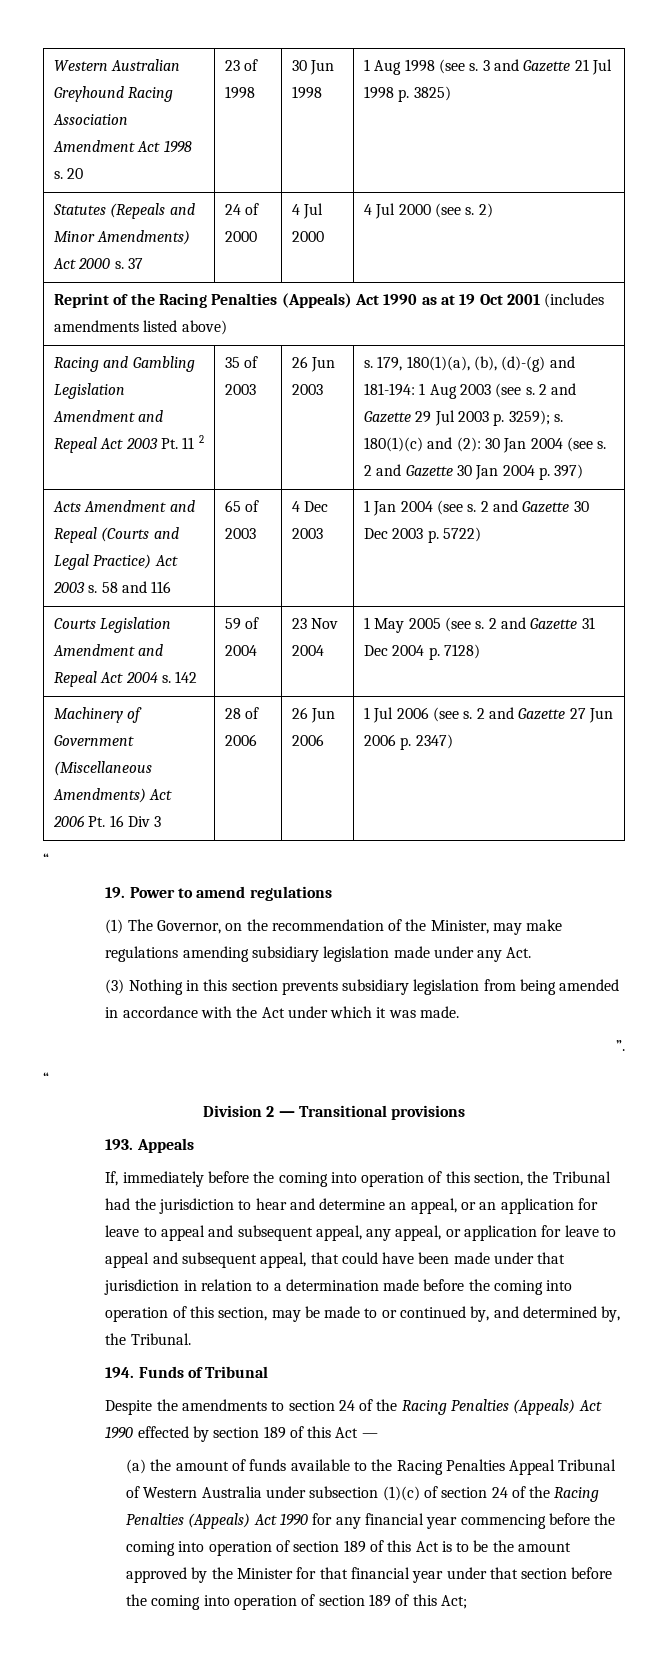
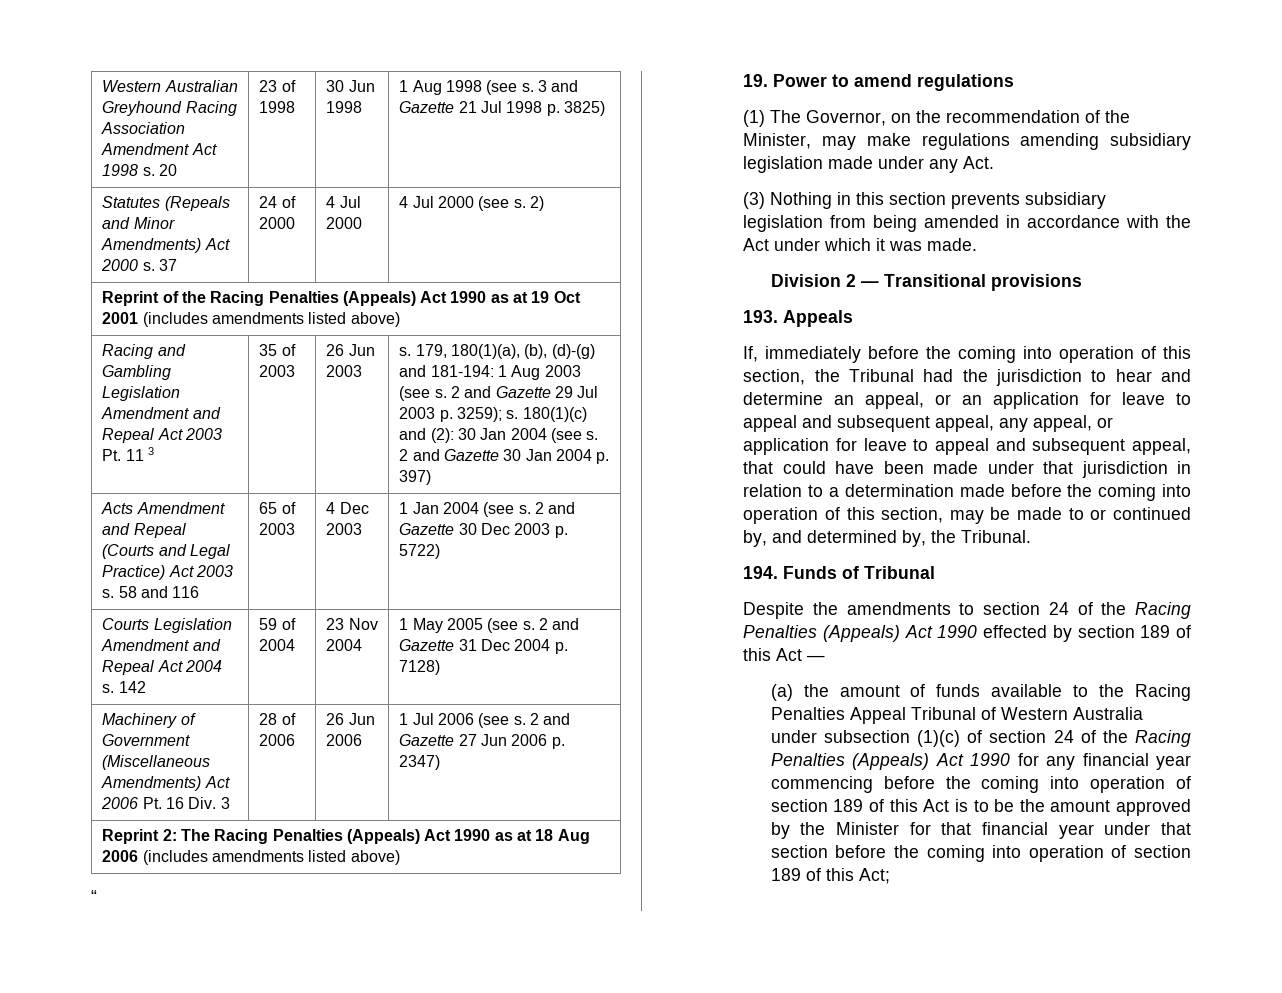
- Racing and Gambling Legislation Amendment and Repeal Act 2003 Pt. 11 2
+ Racing and Gambling Legislation Amendment and Repeal Act 2003 Pt. 11 3
- Machinery of Government (Miscellaneous Amendments) Act 2006 Pt. 16 Div 3 | 28 of 2006 | 26 Jun 2006 | 1 Jul 2006 (see s. 2 and Gazette 27 Jun 2006 p. 2347)
+ Machinery of Government (Miscellaneous Amendments) Act 2006 Pt. 16 Div. 3 | 28 of 2006 | 26 Jun 2006 | 1 Jul 2006 (see s. 2 and Gazette 27 Jun 2006 p. 2347)
+ Reprint 2: The Racing Penalties (Appeals) Act 1990 as at 18 Aug 2006 (includes amendments listed above)
- ”.
- “

